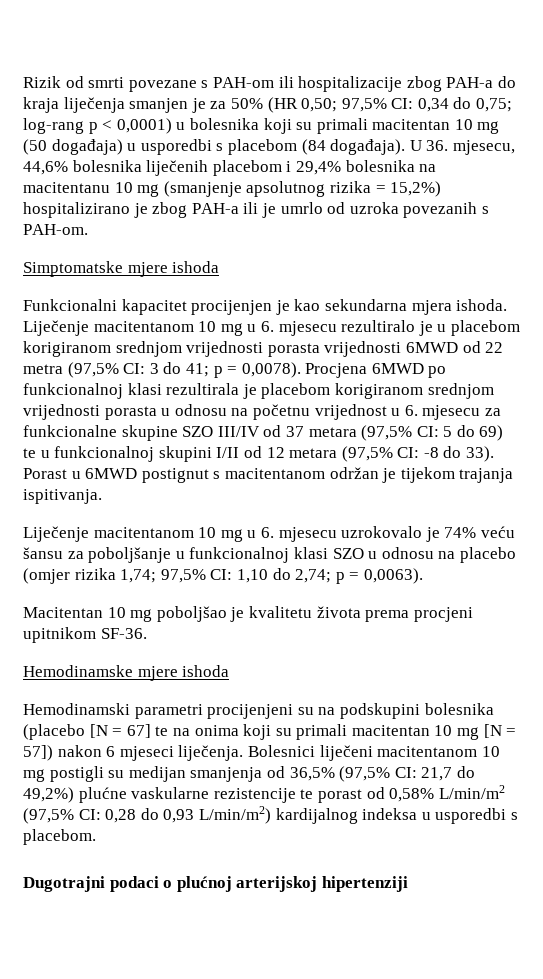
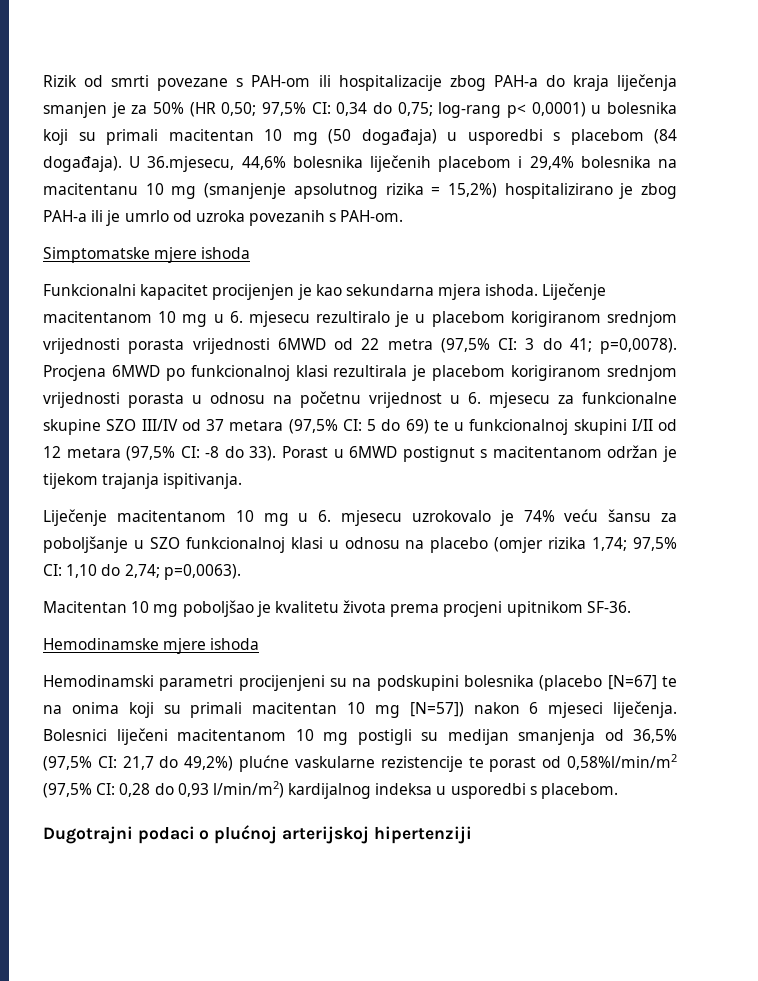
- Rizik od smrti povezane s PAH-om ili hospitalizacije zbog PAH-a do kraja liječenja smanjen je za 50% (HR 0,50; 97,5% CI: 0,34 do 0,75; log-rang p < 0,0001) u bolesnika koji su primali macitentan 10 mg (50 događaja) u usporedbi s placebom (84 događaja).
+ Rizik od smrti povezane s PAH-om ili hospitalizacije zbog PAH-a do kraja liječenja smanjen je za 50% (HR 0,50; 97,5% CI: 0,34 do 0,75; log-rang p< 0,0001) u bolesnika koji su primali macitentan 10 mg (50 događaja) u usporedbi s placebom (84 događaja).
- U 36. mjesecu, 44,6% bolesnika liječenih placebom i 29,4% bolesnika na macitentanu 10 mg (smanjenje apsolutnog rizika = 15,2%) hospitalizirano je zbog PAH-a ili je umrlo od uzroka povezanih s PAH-om.
+ U 36.mjesecu, 44,6% bolesnika liječenih placebom i 29,4% bolesnika na macitentanu 10 mg (smanjenje apsolutnog rizika = 15,2%) hospitalizirano je zbog PAH-a ili je umrlo od uzroka povezanih s PAH-om.
- Liječenje macitentanom 10 mg u 6. mjesecu rezultiralo je u placebom korigiranom srednjom vrijednosti porasta vrijednosti 6MWD od 22 metra (97,5% CI: 3 do 41; p = 0,0078).
+ Liječenje macitentanom 10 mg u 6. mjesecu rezultiralo je u placebom korigiranom srednjom vrijednosti porasta vrijednosti 6MWD od 22 metra (97,5% CI: 3 do 41; p=0,0078).
- Liječenje macitentanom 10 mg u 6. mjesecu uzrokovalo je 74% veću šansu za poboljšanje u funkcionalnoj klasi SZO u odnosu na placebo (omjer rizika 1,74; 97,5% CI: 1,10 do 2,74; p = 0,0063).
+ Liječenje macitentanom 10 mg u 6. mjesecu uzrokovalo je 74% veću šansu za poboljšanje u SZO funkcionalnoj klasi u odnosu na placebo (omjer rizika 1,74; 97,5% CI: 1,10 do 2,74; p=0,0063).
- Hemodinamski parametri procijenjeni su na podskupini bolesnika (placebo [N = 67] te na onima koji su primali macitentan 10 mg [N = 57]) nakon 6 mjeseci liječenja.
+ Hemodinamski parametri procijenjeni su na podskupini bolesnika (placebo [N=67] te na onima koji su primali macitentan 10 mg [N=57]) nakon 6 mjeseci liječenja.
- Bolesnici liječeni macitentanom 10 mg postigli su medijan smanjenja od 36,5% (97,5% CI: 21,7 do 49,2%) plućne vaskularne rezistencije te porast od 0,58% L/min/m2 (97,5% CI: 0,28 do 0,93 L/min/m2) kardijalnog indeksa u usporedbi s placebom.
+ Bolesnici liječeni macitentanom 10 mg postigli su medijan smanjenja od 36,5% (97,5% CI: 21,7 do 49,2%) plućne vaskularne rezistencije te porast od 0,58%l/min/m2 (97,5% CI: 0,28 do 0,93 l/min/m2) kardijalnog indeksa u usporedbi s placebom.

